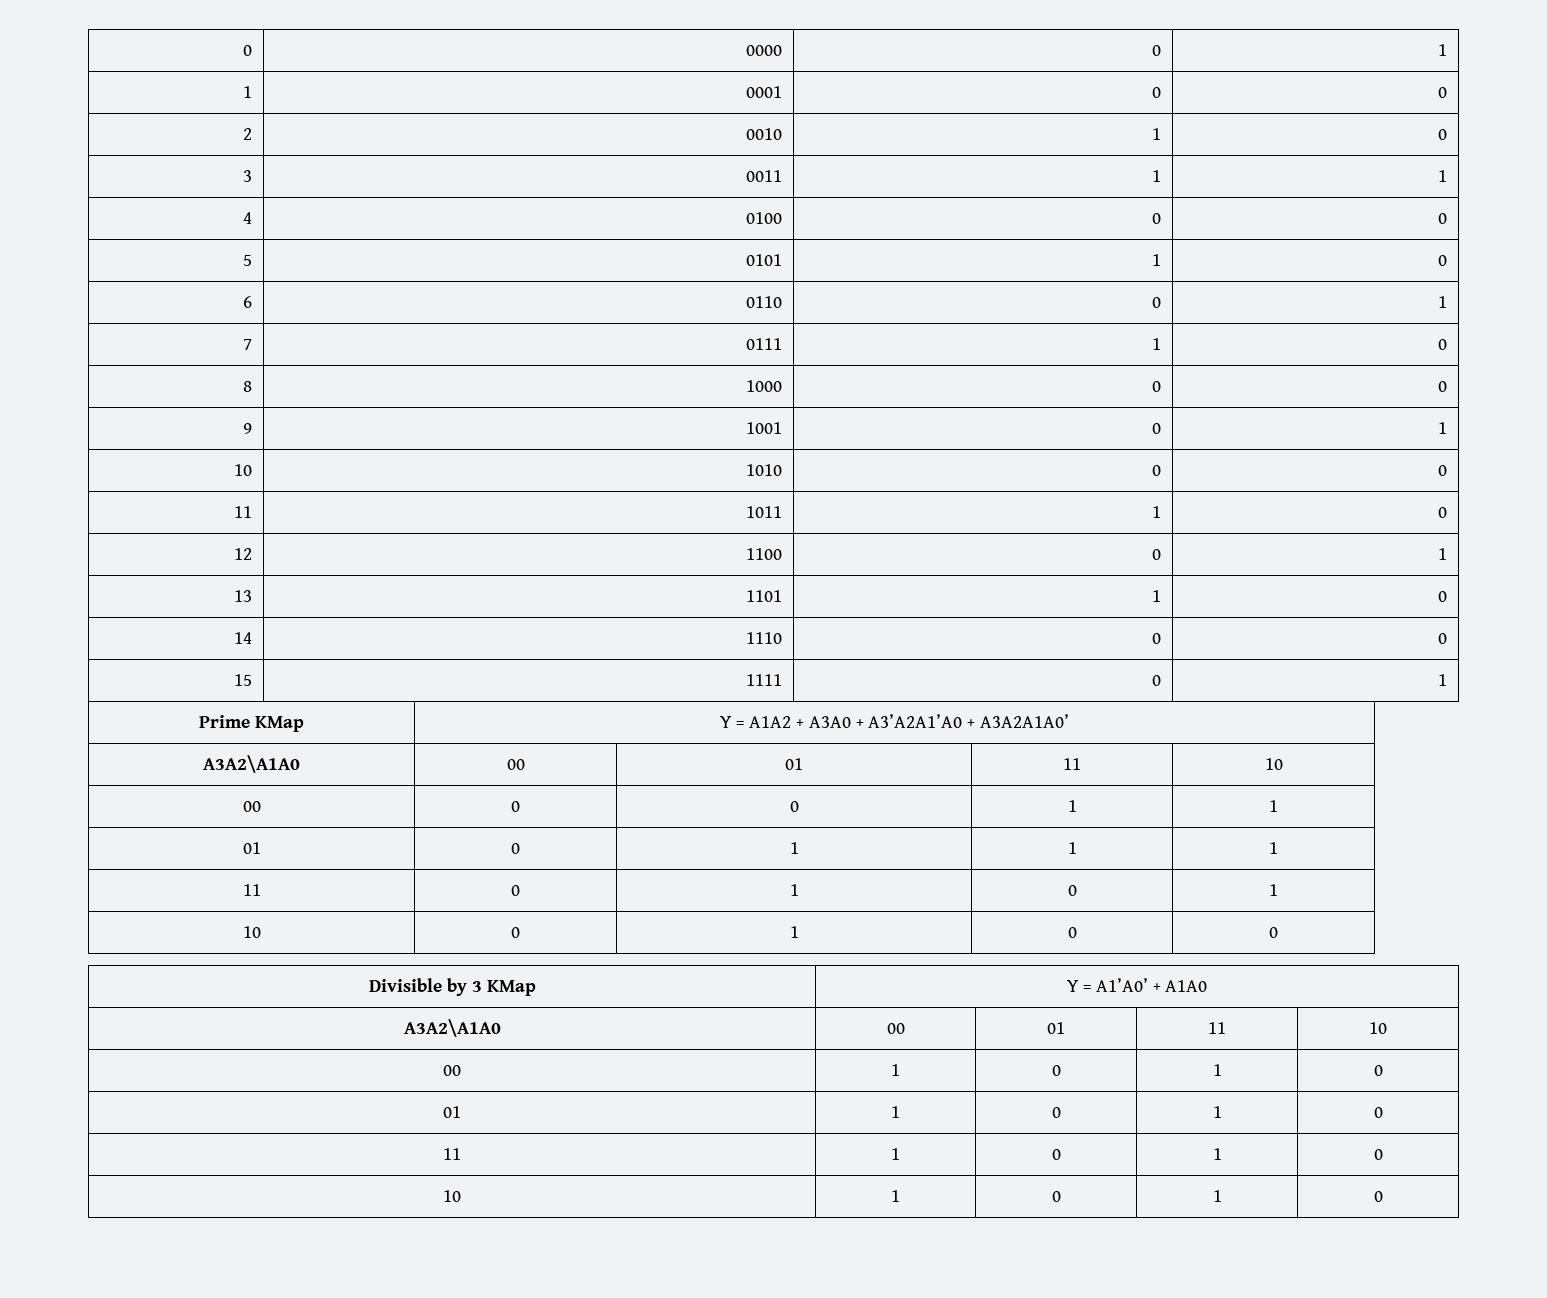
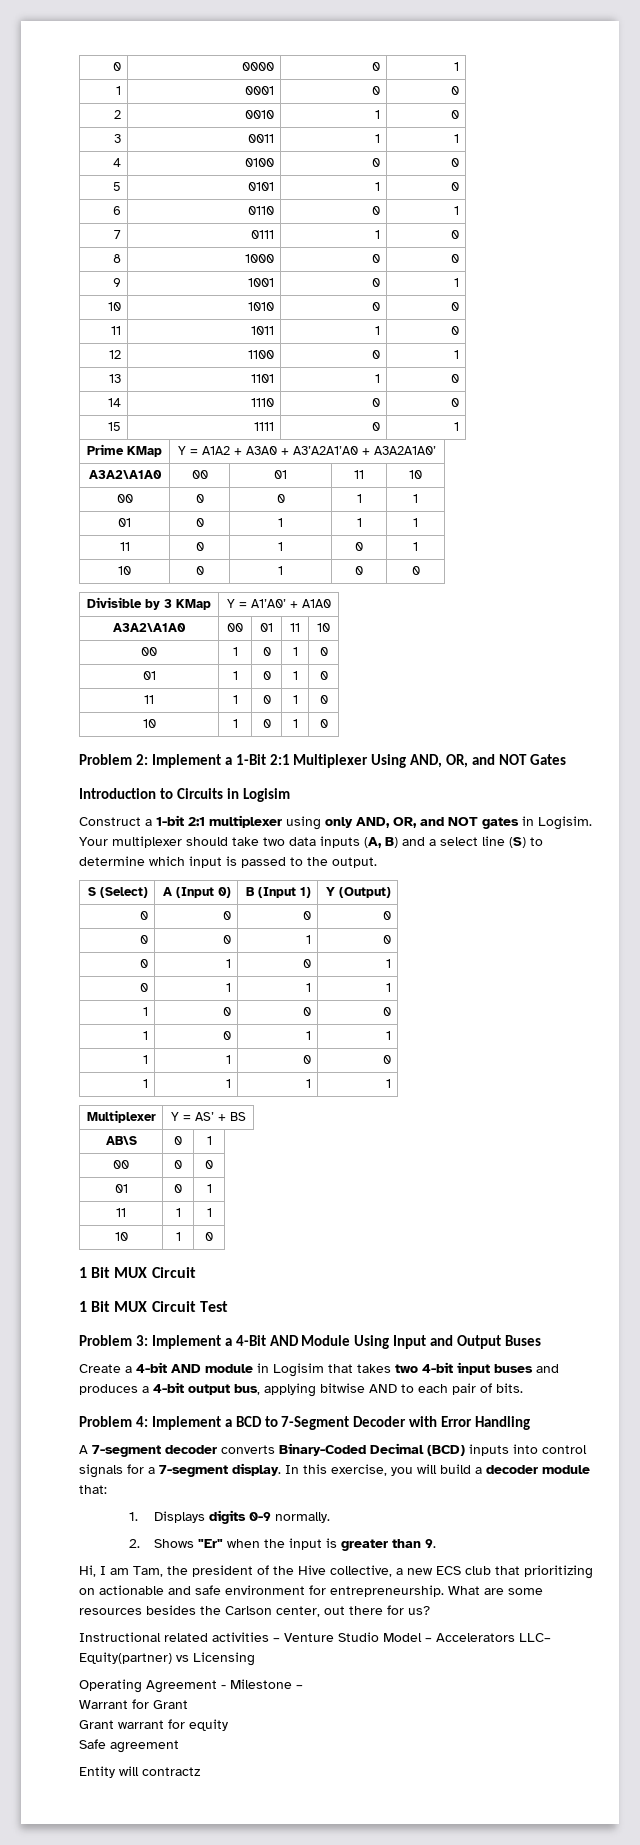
+ Problem 2: Implement a 1-Bit 2:1 Multiplexer Using AND, OR, and NOT Gates
+ Introduction to Circuits in Logisim
+ Construct a 1-bit 2:1 multiplexer using only AND, OR, and NOT gates in Logisim. Your multiplexer should take two data inputs (A, B) and a select line (S) to determine which input is passed to the output.
+ S (Select) | A (Input 0) | B (Input 1) | Y (Output)
+ 0 | 0 | 0 | 0
+ 0 | 0 | 1 | 0
+ 0 | 1 | 0 | 1
+ 0 | 1 | 1 | 1
+ 1 | 0 | 0 | 0
+ 1 | 0 | 1 | 1
+ 1 | 1 | 0 | 0
+ 1 | 1 | 1 | 1
+ Multiplexer | Y = AS’ + BS
+ AB\S | 0 | 1
+ 00 | 0 | 0
+ 01 | 0 | 1
+ 11 | 1 | 1
+ 10 | 1 | 0
+ 1 Bit MUX Circuit
+ 1 Bit MUX Circuit Test
+ Problem 3: Implement a 4-Bit AND Module Using Input and Output Buses
+ Create a 4-bit AND module in Logisim that takes two 4-bit input buses and produces a 4-bit output bus, applying bitwise AND to each pair of bits.
+ Problem 4: Implement a BCD to 7-Segment Decoder with Error Handling
+ A 7-segment decoder converts Binary-Coded Decimal (BCD) inputs into control signals for a 7-segment display. In this exercise, you will build a decoder module that:
+ 1. Displays digits 0-9 normally.
+ 2. Shows "Er" when the input is greater than 9.
+ Hi, I am Tam, the president of the Hive collective, a new ECS club that prioritizing on actionable and safe environment for entrepreneurship. What are some resources besides the Carlson center, out there for us?
+ Instructional related activities – Venture Studio Model – Accelerators LLC– Equity(partner) vs Licensing
+ Operating Agreement - Milestone –
+ Warrant for Grant
+ Grant warrant for equity
+ Safe agreement
+ Entity will contractz

